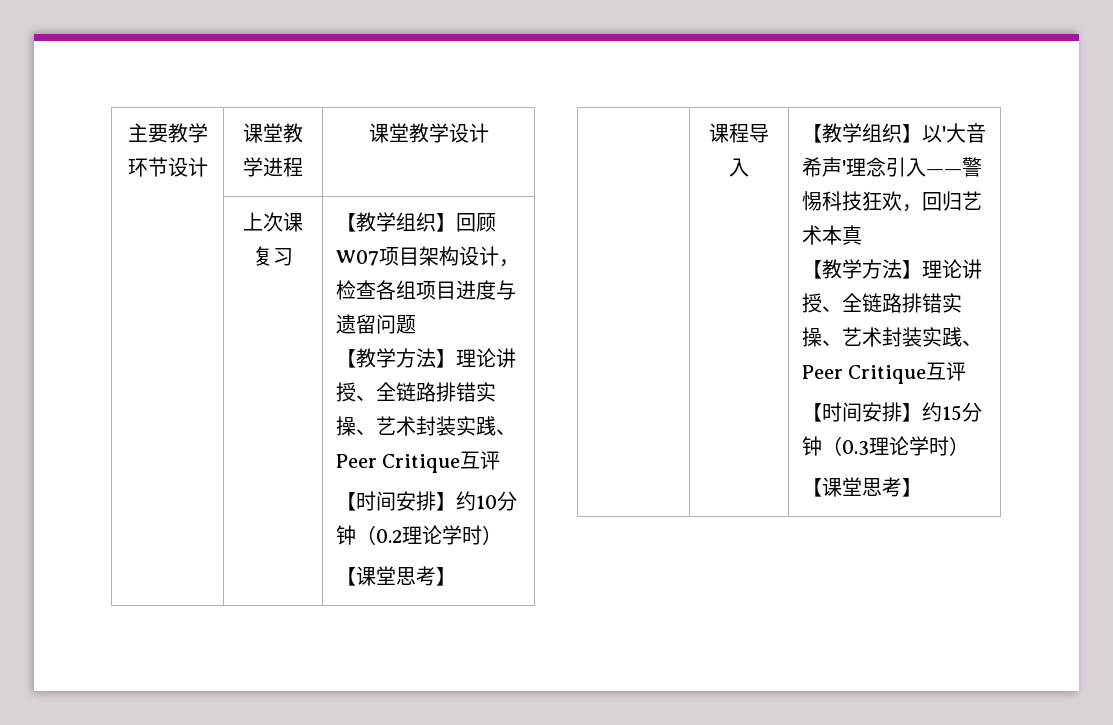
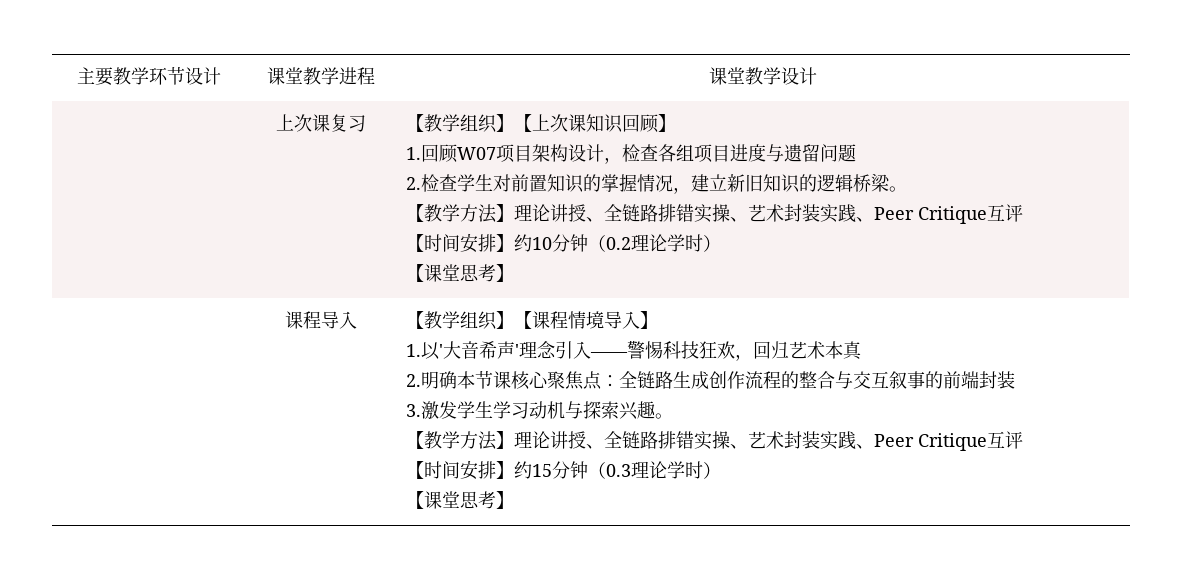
- 【教学组织】回顾W07项目架构设计，检查各组项目进度与遗留问题
+ 【教学组织】【上次课知识回顾】
+ 1.回顾W07项目架构设计，检查各组项目进度与遗留问题
+ 2.检查学生对前置知识的掌握情况，建立新旧知识的逻辑桥梁。
- 【教学组织】以'大音希声'理念引入——警惕科技狂欢，回归艺术本真
+ 【教学组织】【课程情境导入】
+ 1.以'大音希声'理念引入——警惕科技狂欢，回归艺术本真
+ 2.明确本节课核心聚焦点：全链路生成创作流程的整合与交互叙事的前端封装
+ 3.激发学生学习动机与探索兴趣。

